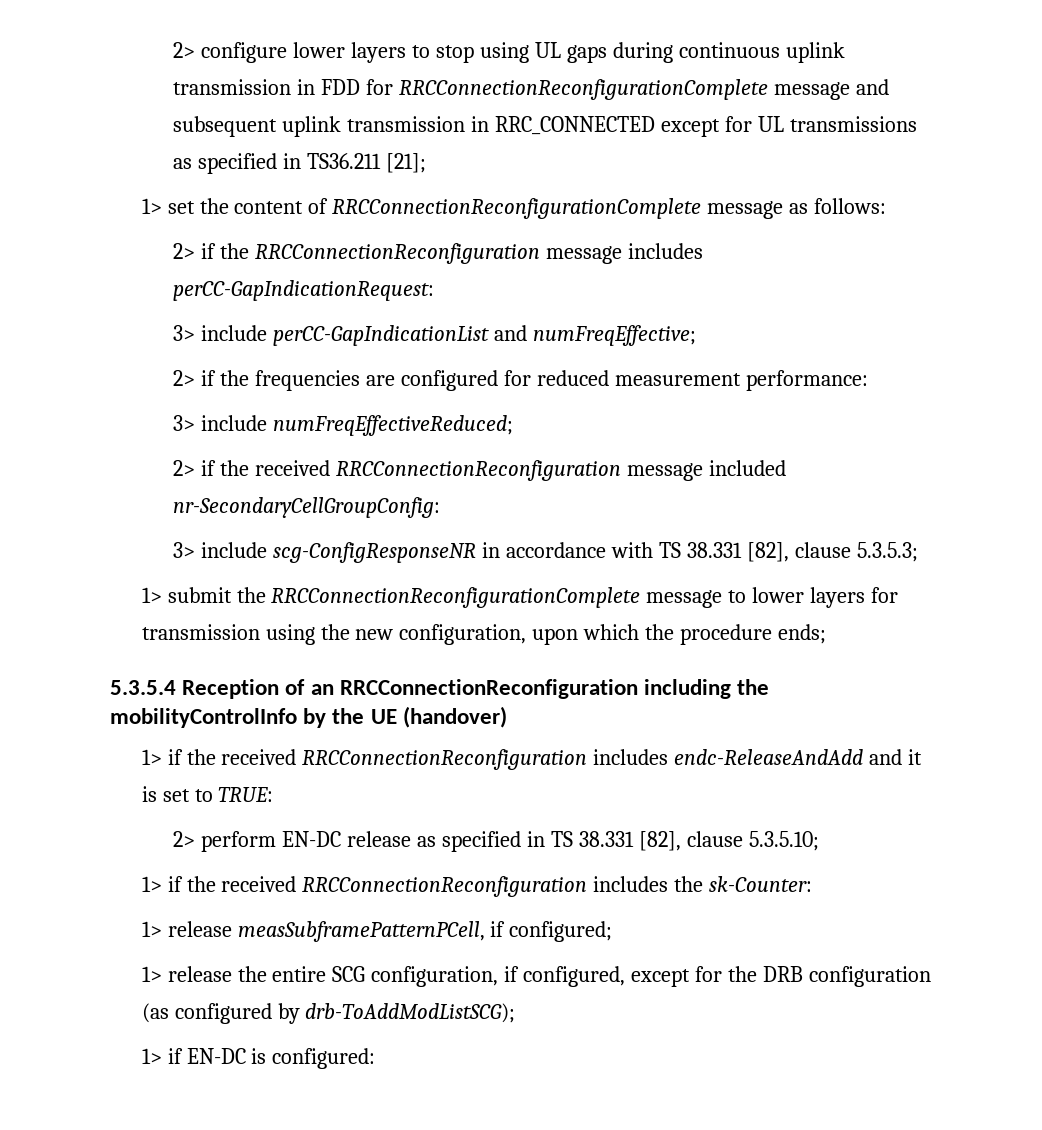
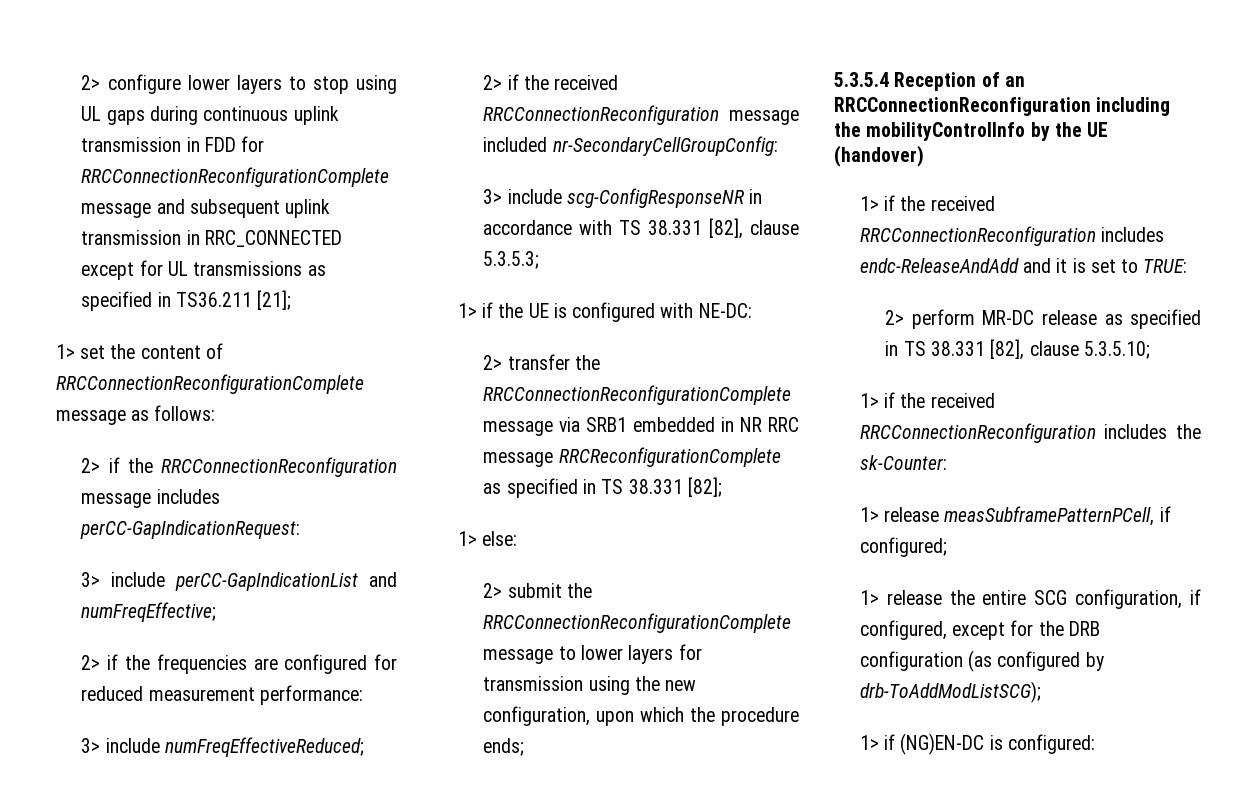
- 1> submit the RRCConnectionReconfigurationComplete message to lower layers for transmission using the new configuration, upon which the procedure ends;
+ 1> if the UE is configured with NE-DC:
+ 2> transfer the RRCConnectionReconfigurationComplete message via SRB1 embedded in NR RRC message RRCReconfigurationComplete as specified in TS 38.331 [82];
+ 1> else:
+ 2> submit the RRCConnectionReconfigurationComplete message to lower layers for transmission using the new configuration, upon which the procedure ends;
- 2> perform EN-DC release as specified in TS 38.331 [82], clause 5.3.5.10;
+ 2> perform MR-DC release as specified in TS 38.331 [82], clause 5.3.5.10;
- 1> if EN-DC is configured:
+ 1> if (NG)EN-DC is configured:

